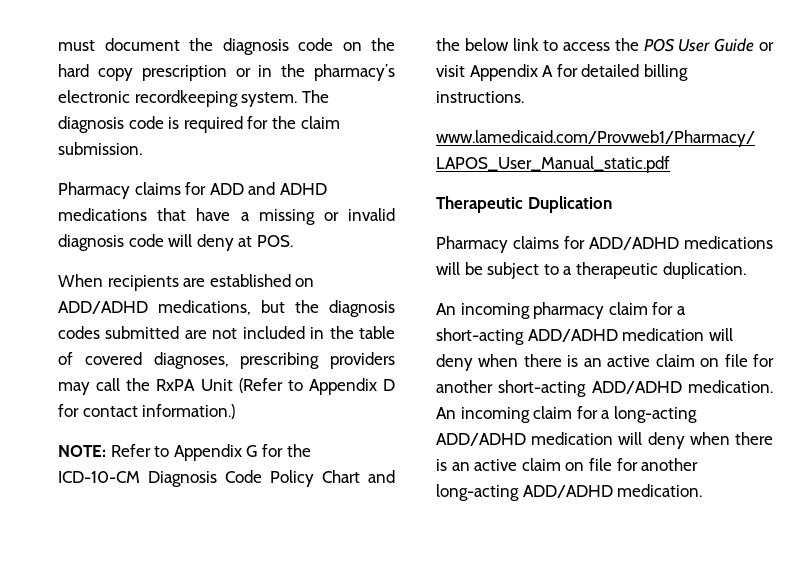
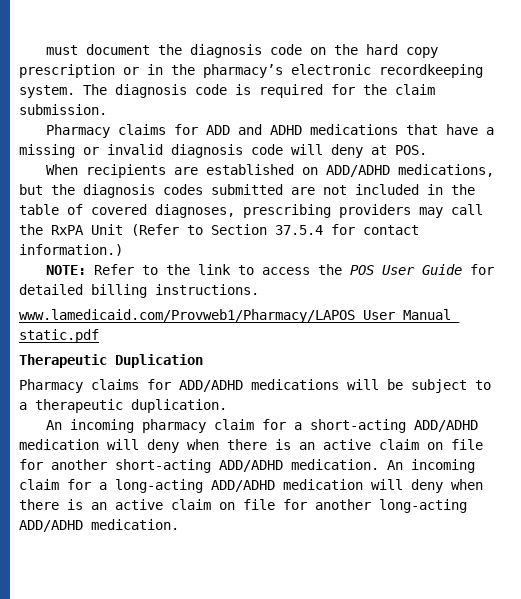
- When recipients are established on ADD/ADHD medications, but the diagnosis codes submitted are not included in the table of covered diagnoses, prescribing providers may call the RxPA Unit (Refer to Appendix D for contact information.)
+ When recipients are established on ADD/ADHD medications, but the diagnosis codes submitted are not included in the table of covered diagnoses, prescribing providers may call the RxPA Unit (Refer to Section 37.5.4 for contact information.)
- NOTE: Refer to Appendix G for the ICD-10-CM Diagnosis Code Policy Chart and the below link to access the POS User Guide or visit Appendix A for detailed billing instructions.
+ NOTE: Refer to the link to access the POS User Guide for detailed billing instructions.

